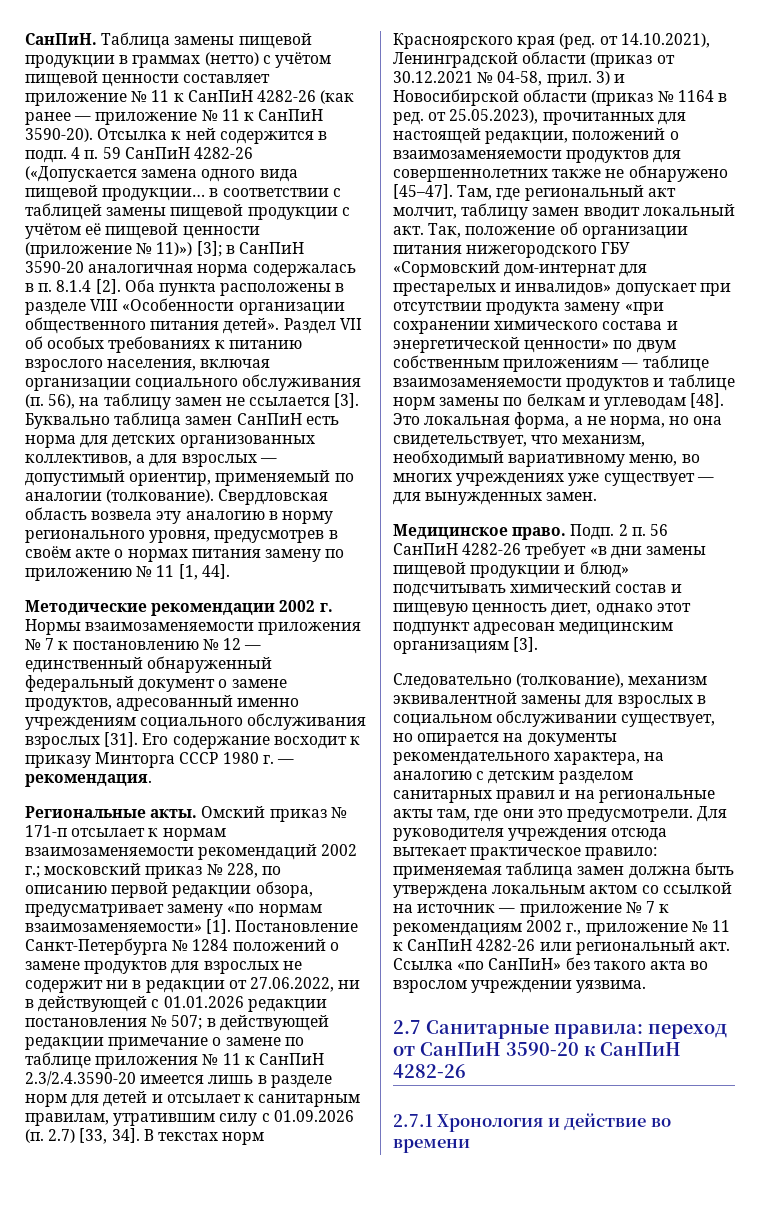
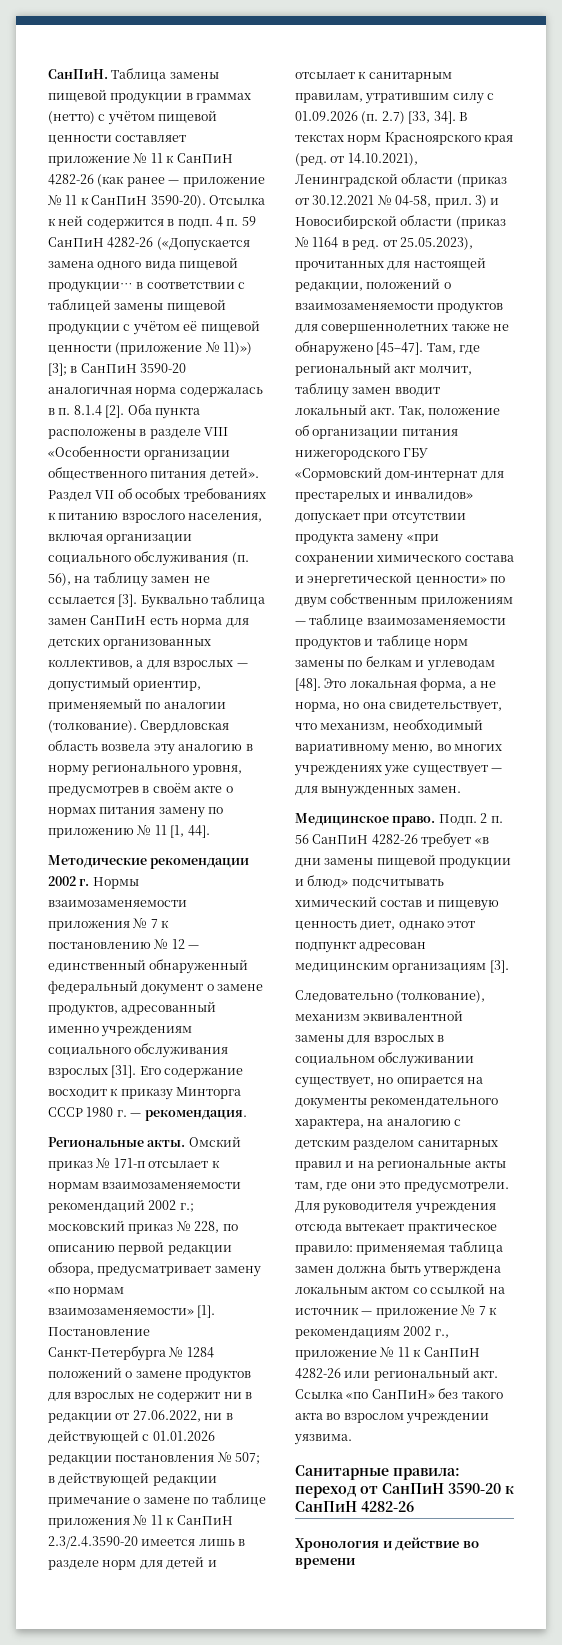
- 2.7 Санитарные правила: переход от СанПиН 3590-20 к СанПиН 4282-26
+ Санитарные правила: переход от СанПиН 3590-20 к СанПиН 4282-26
- 2.7.1 Хронология и действие во времени
+ Хронология и действие во времени

